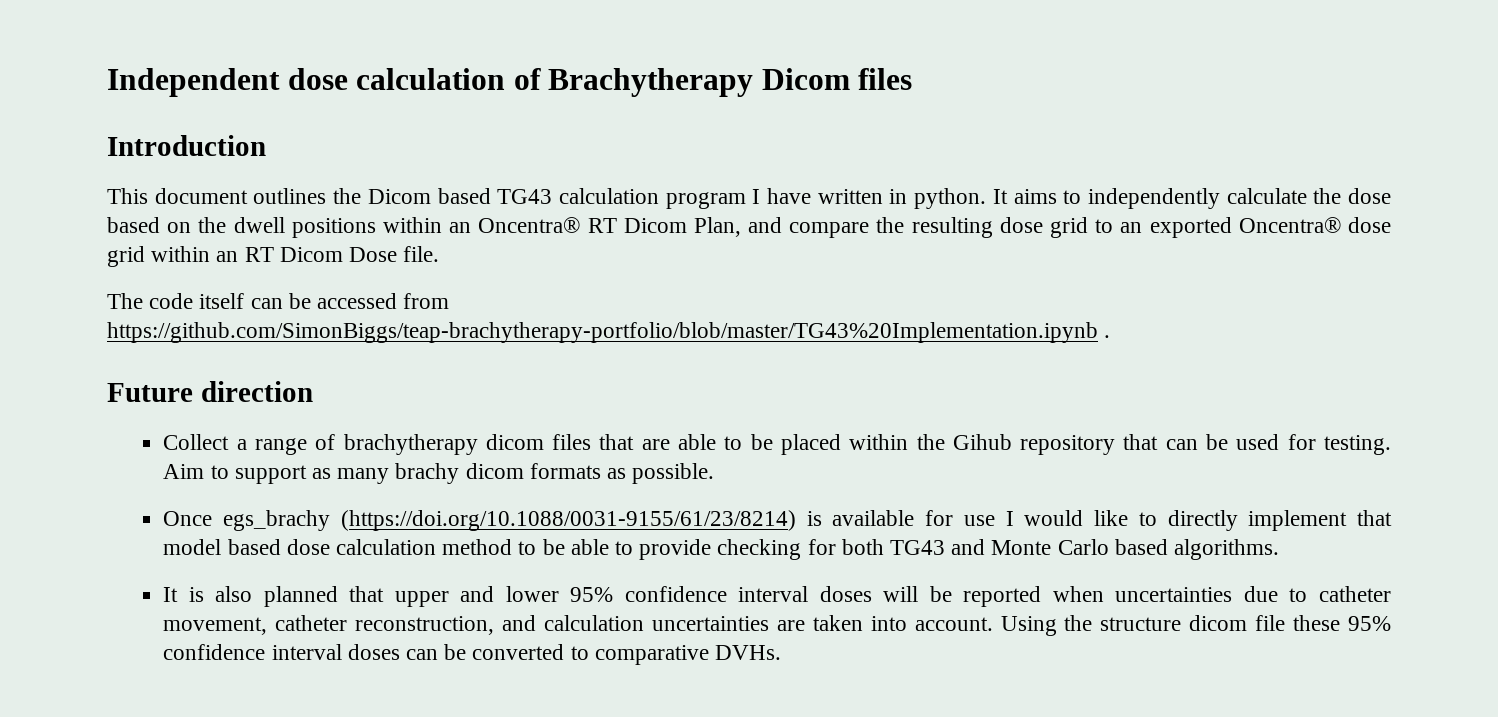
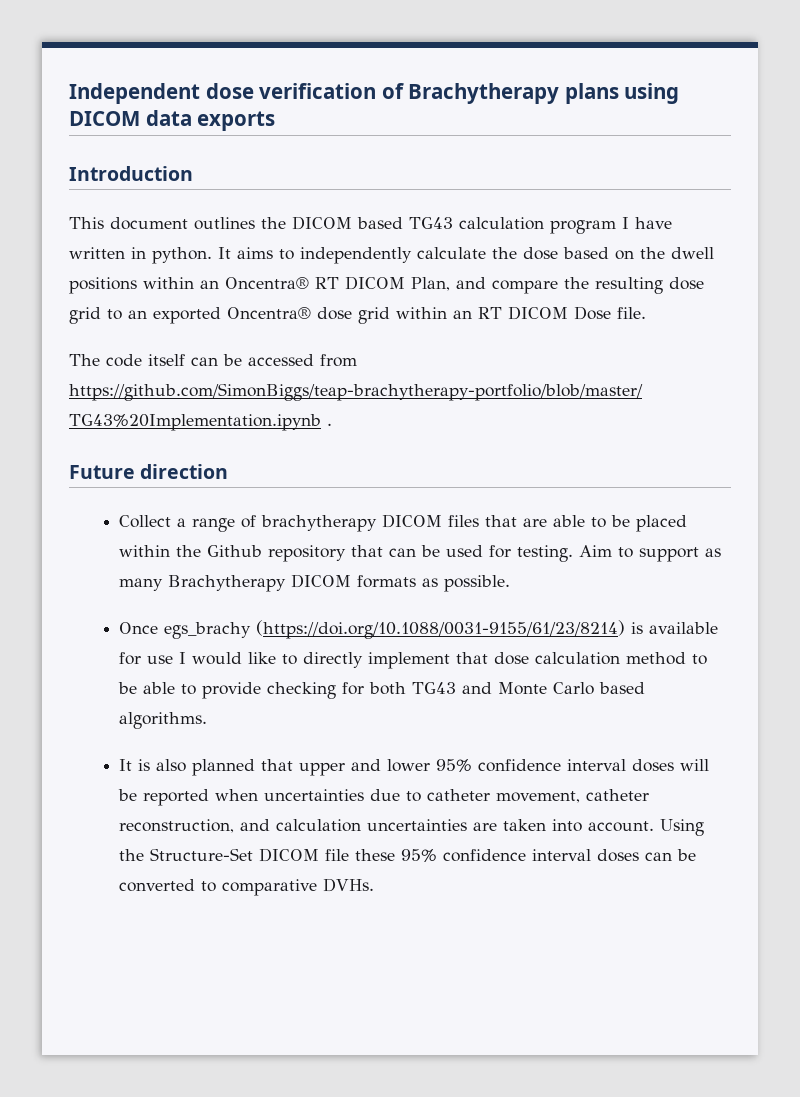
- Independent dose calculation of Brachytherapy Dicom files
+ Independent dose verification of Brachytherapy plans using DICOM data exports
- This document outlines the Dicom based TG43 calculation program I have written in python.
+ This document outlines the DICOM based TG43 calculation program I have written in python.
- It aims to independently calculate the dose based on the dwell positions within an Oncentra® RT Dicom Plan, and compare the resulting dose grid to an exported Oncentra® dose grid within an RT Dicom Dose file.
+ It aims to independently calculate the dose based on the dwell positions within an Oncentra® RT DICOM Plan, and compare the resulting dose grid to an exported Oncentra® dose grid within an RT DICOM Dose file.
- Collect a range of brachytherapy dicom files that are able to be placed within the Gihub repository that can be used for testing.
+ Collect a range of brachytherapy DICOM files that are able to be placed within the Github repository that can be used for testing.
- Aim to support as many brachy dicom formats as possible.
+ Aim to support as many Brachytherapy DICOM formats as possible.
- Once egs_brachy (https://doi.org/10.1088/0031-9155/61/23/8214) is available for use I would like to directly implement that model based dose calculation method to be able to provide checking for both TG43 and Monte Carlo based algorithms.
+ Once egs_brachy (https://doi.org/10.1088/0031-9155/61/23/8214) is available for use I would like to directly implement that dose calculation method to be able to provide checking for both TG43 and Monte Carlo based algorithms.
- Using the structure dicom file these 95% confidence interval doses can be converted to comparative DVHs.
+ Using the Structure-Set DICOM file these 95% confidence interval doses can be converted to comparative DVHs.

